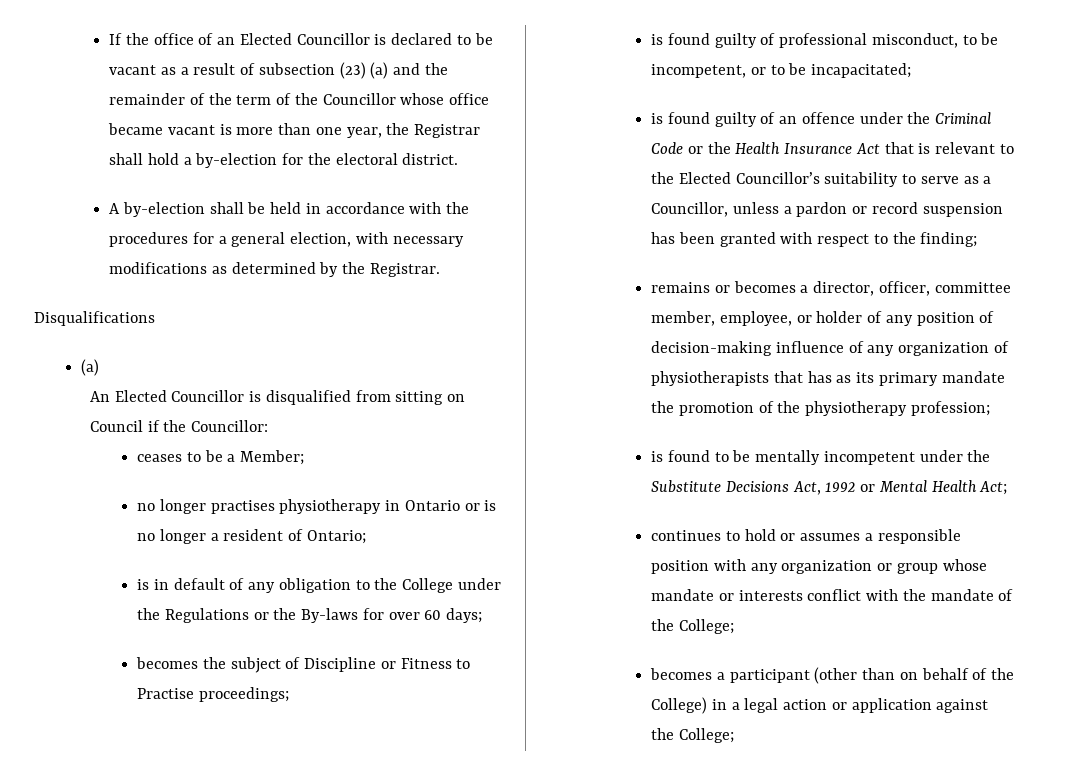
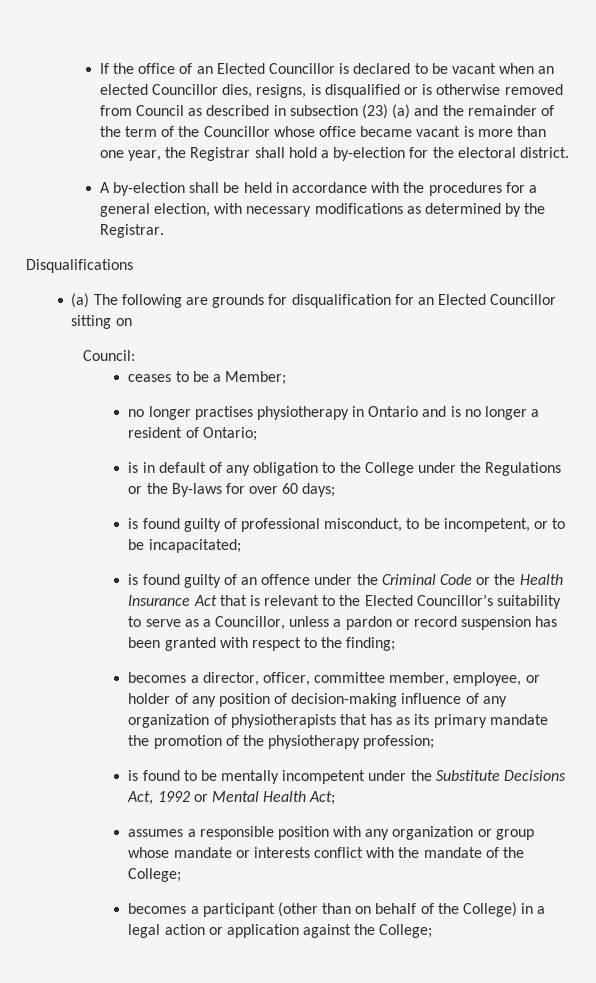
- If the office of an Elected Councillor is declared to be vacant as a result of subsection (23) (a) and the remainder of the term of the Councillor whose office became vacant is more than one year, the Registrar shall hold a by-election for the electoral district.
+ If the office of an Elected Councillor is declared to be vacant when an elected Councillor dies, resigns, is disqualified or is otherwise removed from Council as described in subsection (23) (a) and the remainder of the term of the Councillor whose office became vacant is more than one year, the Registrar shall hold a by-election for the electoral district.
  Disqualifications
- (a)
- An Elected Councillor is disqualified from sitting on Council if the Councillor:
+ (a) The following are grounds for disqualification for an Elected Councillor sitting on
+ Council:
- no longer practises physiotherapy in Ontario or is no longer a resident of Ontario;
+ no longer practises physiotherapy in Ontario and is no longer a resident of Ontario;
- becomes the subject of Discipline or Fitness to Practise proceedings;
- remains or becomes a director, officer, committee member, employee, or holder of any position of decision-making influence of any organization of physiotherapists that has as its primary mandate the promotion of the physiotherapy profession;
+ becomes a director, officer, committee member, employee, or holder of any position of decision-making influence of any organization of physiotherapists that has as its primary mandate the promotion of the physiotherapy profession;
- continues to hold or assumes a responsible position with any organization or group whose mandate or interests conflict with the mandate of the College;
+ assumes a responsible position with any organization or group whose mandate or interests conflict with the mandate of the College;

